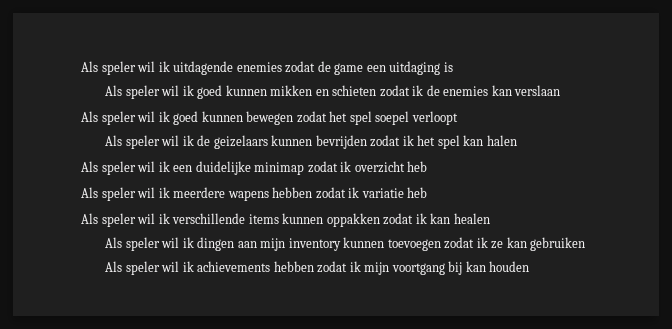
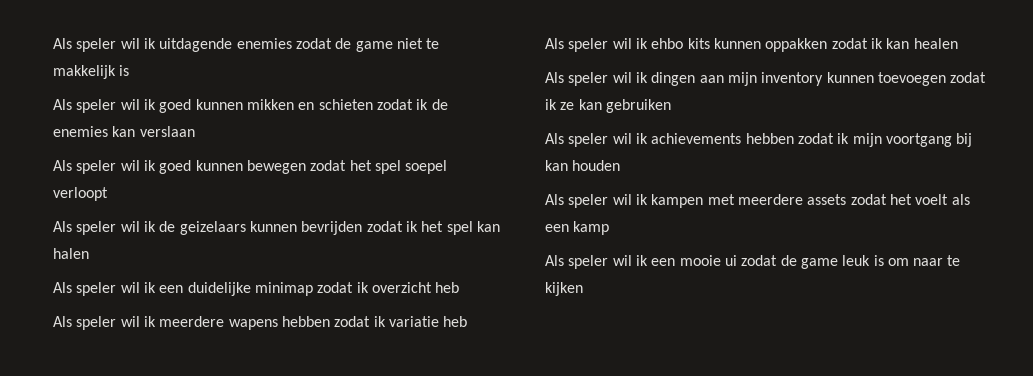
- Als speler wil ik uitdagende enemies zodat de game een uitdaging is
+ Als speler wil ik uitdagende enemies zodat de game niet te makkelijk is
- Als speler wil ik verschillende items kunnen oppakken zodat ik kan healen
+ Als speler wil ik ehbo kits kunnen oppakken zodat ik kan healen
+ Als speler wil ik kampen met meerdere assets zodat het voelt als een kamp
+ Als speler wil ik een mooie ui zodat de game leuk is om naar te kijken

